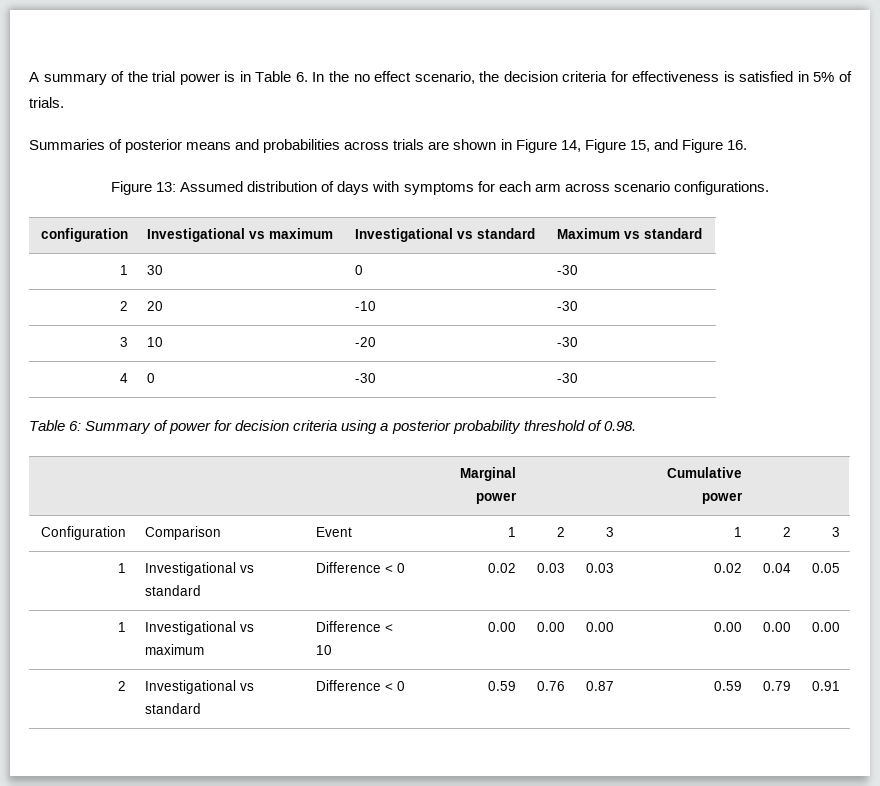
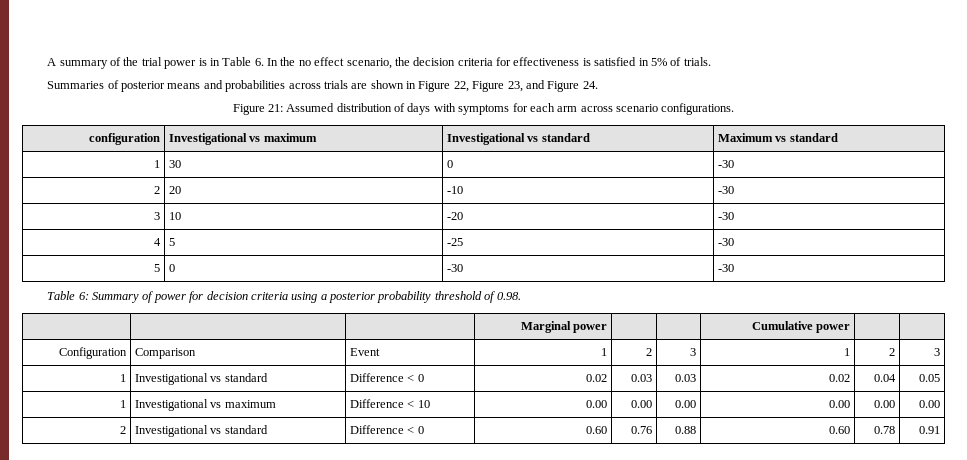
- Summaries of posterior means and probabilities across trials are shown in Figure 14, Figure 15, and Figure 16.
- Figure 13: Assumed distribution of days with symptoms for each arm across scenario configurations.
+ Summaries of posterior means and probabilities across trials are shown in Figure 22, Figure 23, and Figure 24.
+ Figure 21: Assumed distribution of days with symptoms for each arm across scenario configurations.
- 4 | 0 | -30 | -30
+ 4 | 5 | -25 | -30
+ 5 | 0 | -30 | -30
- 2 | Investigational vs standard | Difference < 0 | 0.59 | 0.76 | 0.87 | 0.59 | 0.79 | 0.91
+ 2 | Investigational vs standard | Difference < 0 | 0.60 | 0.76 | 0.88 | 0.60 | 0.78 | 0.91

